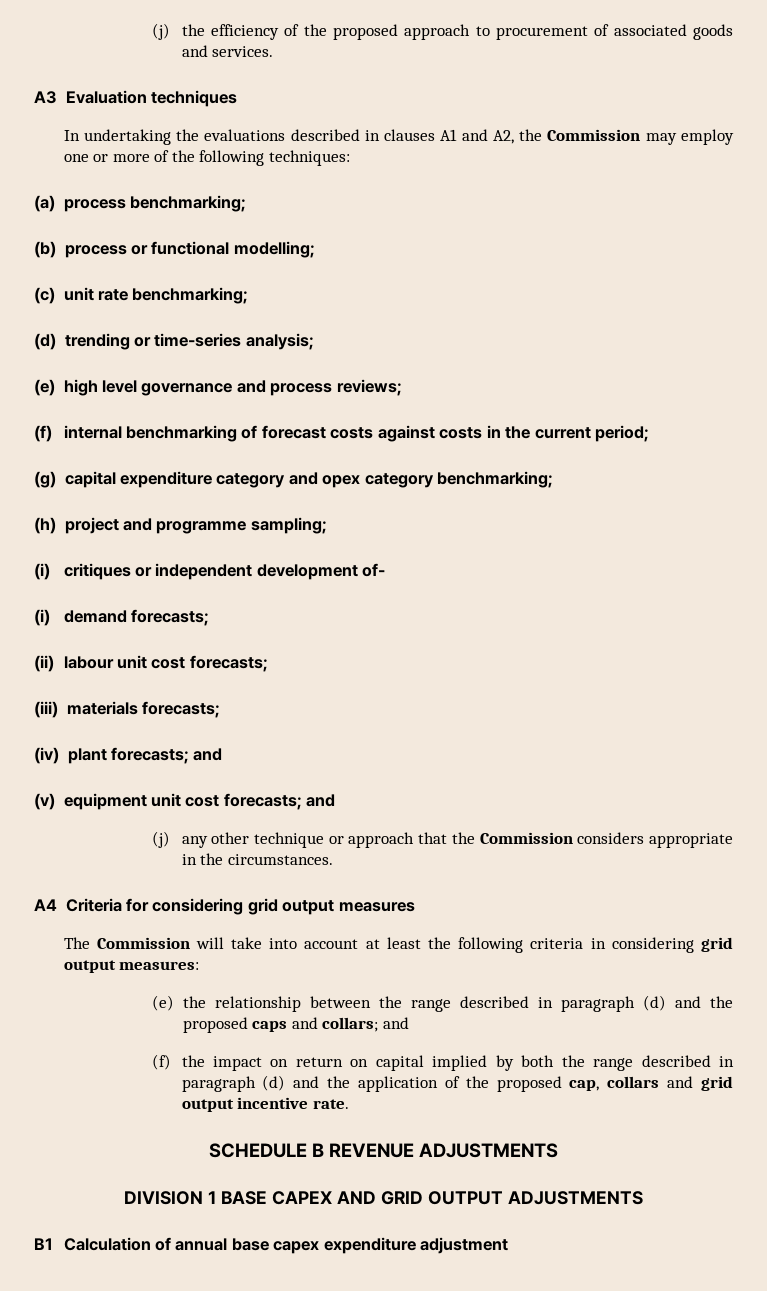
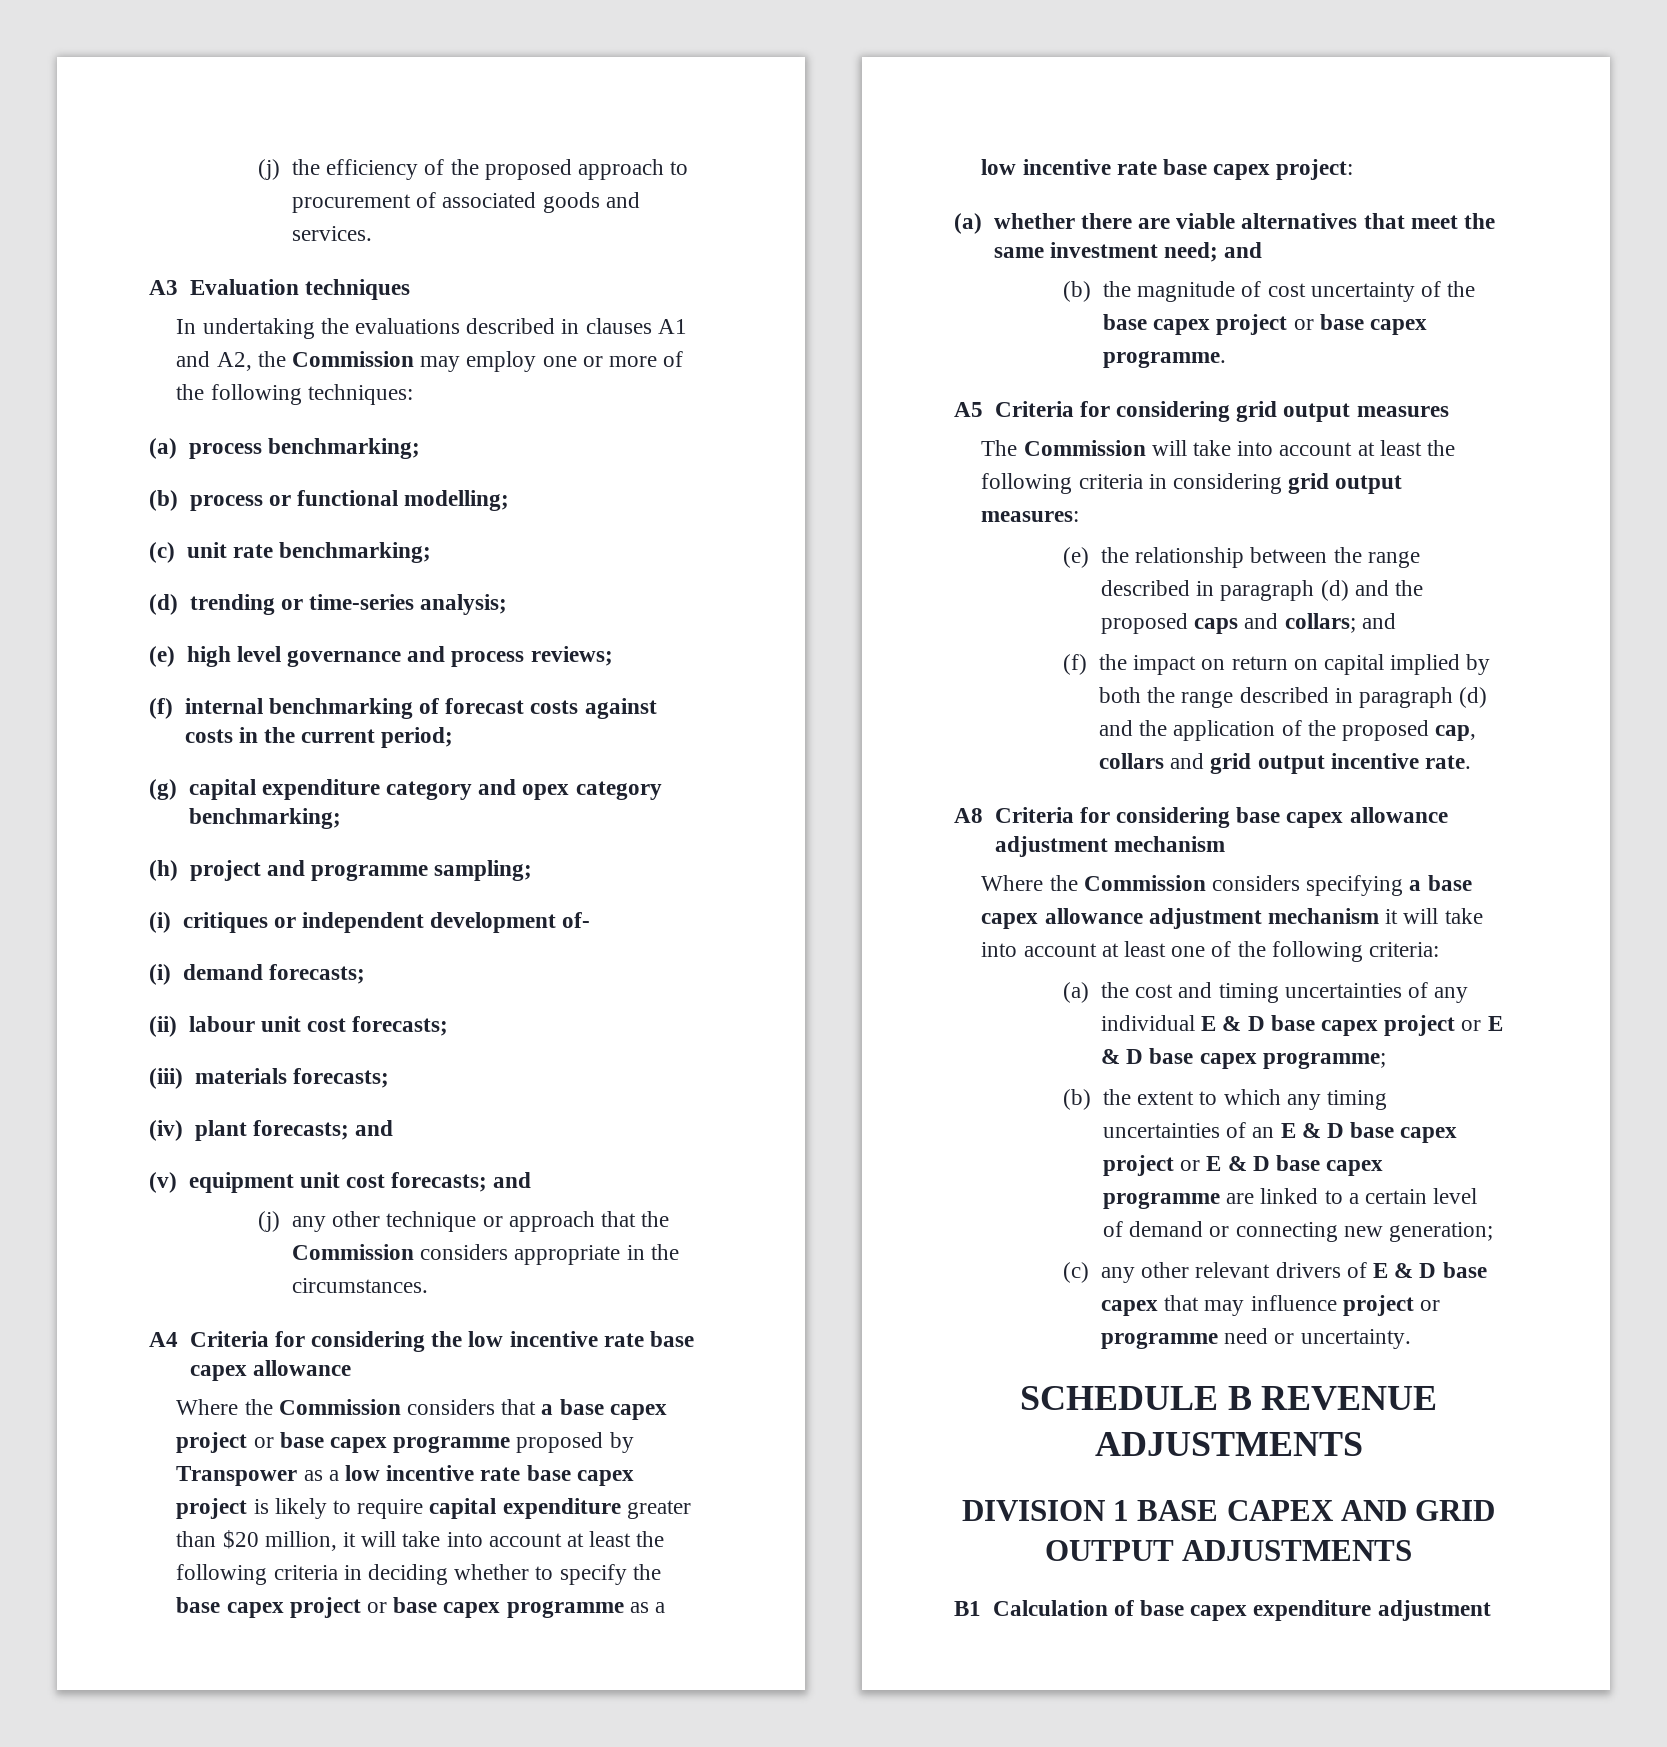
- A4 Criteria for considering grid output measures
+ A4 Criteria for considering the low incentive rate base capex allowance
+ Where the Commission considers that a base capex project or base capex programme proposed by Transpower as a low incentive rate base capex project is likely to require capital expenditure greater than $20 million, it will take into account at least the following criteria in deciding whether to specify the base capex project or base capex programme as a low incentive rate base capex project:
+ (a) whether there are viable alternatives that meet the same investment need; and
+ (b) the magnitude of cost uncertainty of the base capex project or base capex programme.
+ A5 Criteria for considering grid output measures
+ A8 Criteria for considering base capex allowance adjustment mechanism
+ Where the Commission considers specifying a base capex allowance adjustment mechanism it will take into account at least one of the following criteria:
+ (a) the cost and timing uncertainties of any individual E & D base capex project or E & D base capex programme;
+ (b) the extent to which any timing uncertainties of an E & D base capex project or E & D base capex programme are linked to a certain level of demand or connecting new generation;
+ (c) any other relevant drivers of E & D base capex that may influence project or programme need or uncertainty.
- B1 Calculation of annual base capex expenditure adjustment
+ B1 Calculation of base capex expenditure adjustment

